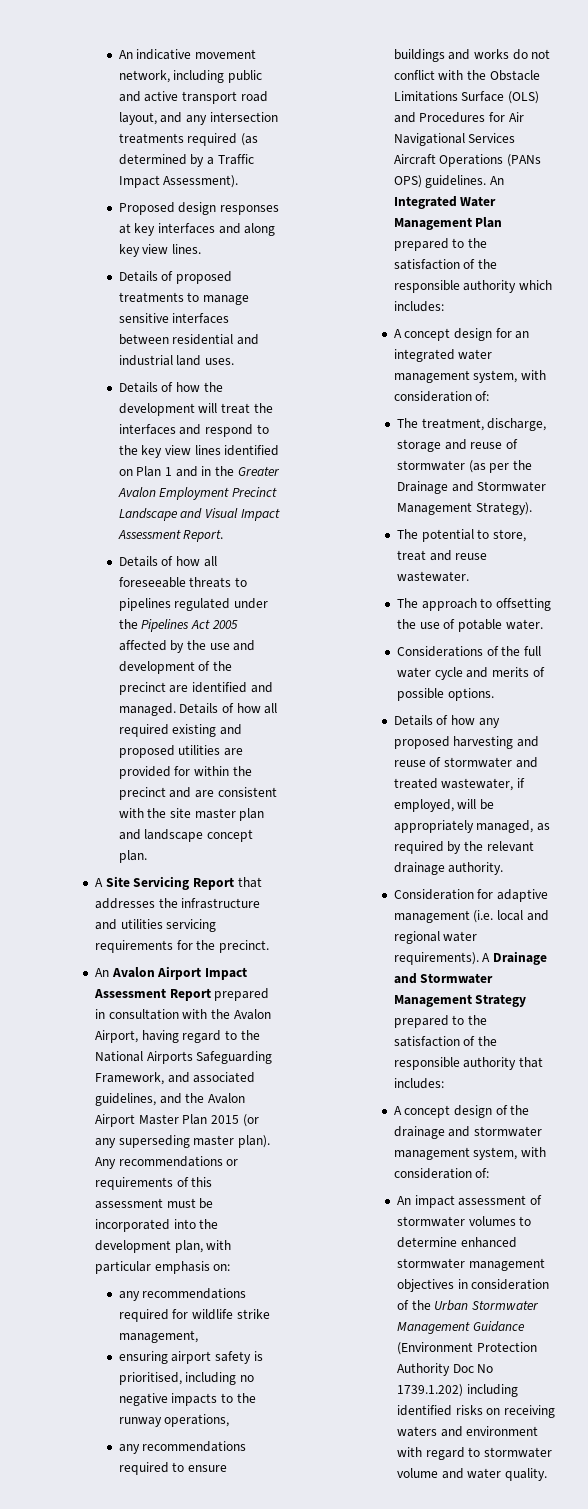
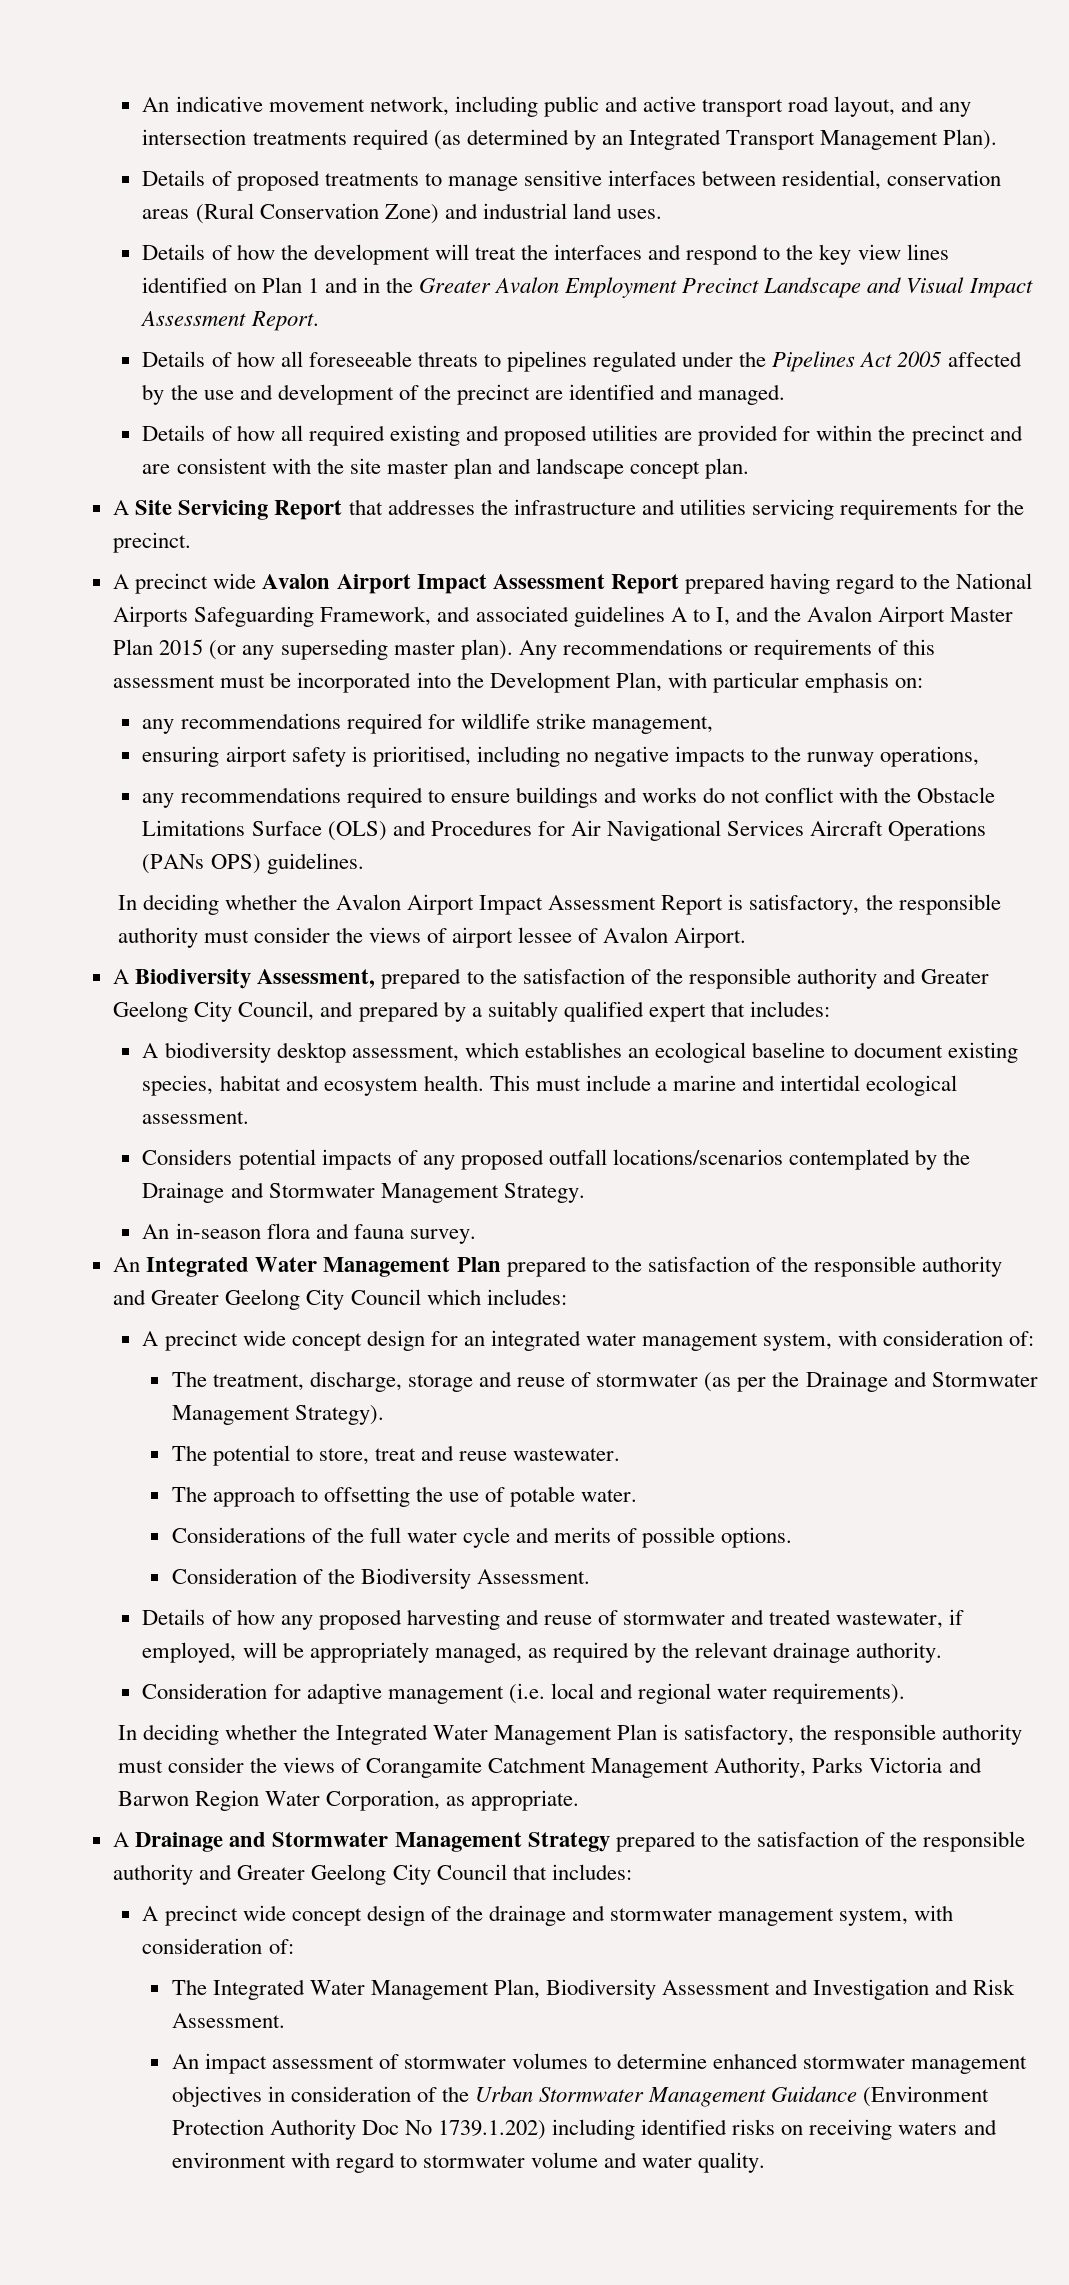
- An indicative movement network, including public and active transport road layout, and any intersection treatments required (as determined by a Traffic Impact Assessment).
- Proposed design responses at key interfaces and along key view lines.
+ An indicative movement network, including public and active transport road layout, and any intersection treatments required (as determined by an Integrated Transport Management Plan).
- Details of proposed treatments to manage sensitive interfaces between residential and industrial land uses.
+ Details of proposed treatments to manage sensitive interfaces between residential, conservation areas (Rural Conservation Zone) and industrial land uses.
- Details of how all foreseeable threats to pipelines regulated under the Pipelines Act 2005 affected by the use and development of the precinct are identified and managed. Details of how all required existing and proposed utilities are provided for within the precinct and are consistent with the site master plan and landscape concept plan.
+ Details of how all foreseeable threats to pipelines regulated under the Pipelines Act 2005 affected by the use and development of the precinct are identified and managed.
+ Details of how all required existing and proposed utilities are provided for within the precinct and are consistent with the site master plan and landscape concept plan.
- An Avalon Airport Impact Assessment Report prepared in consultation with the Avalon Airport, having regard to the National Airports Safeguarding Framework, and associated guidelines, and the Avalon Airport Master Plan 2015 (or any superseding master plan).
+ A precinct wide Avalon Airport Impact Assessment Report prepared having regard to the National Airports Safeguarding Framework, and associated guidelines A to I, and the Avalon Airport Master Plan 2015 (or any superseding master plan).
- Any recommendations or requirements of this assessment must be incorporated into the development plan, with particular emphasis on:
+ Any recommendations or requirements of this assessment must be incorporated into the Development Plan, with particular emphasis on:
- any recommendations required to ensure buildings and works do not conflict with the Obstacle Limitations Surface (OLS) and Procedures for Air Navigational Services Aircraft Operations (PANs OPS) guidelines. An Integrated Water Management Plan prepared to the satisfaction of the responsible authority which includes:
+ any recommendations required to ensure buildings and works do not conflict with the Obstacle Limitations Surface (OLS) and Procedures for Air Navigational Services Aircraft Operations (PANs OPS) guidelines.
+ In deciding whether the Avalon Airport Impact Assessment Report is satisfactory, the responsible authority must consider the views of airport lessee of Avalon Airport.
+ A Biodiversity Assessment, prepared to the satisfaction of the responsible authority and Greater Geelong City Council, and prepared by a suitably qualified expert that includes:
+ A biodiversity desktop assessment, which establishes an ecological baseline to document existing species, habitat and ecosystem health. This must include a marine and intertidal ecological assessment.
+ Considers potential impacts of any proposed outfall locations/scenarios contemplated by the Drainage and Stormwater Management Strategy.
+ An in-season flora and fauna survey.
+ An Integrated Water Management Plan prepared to the satisfaction of the responsible authority and Greater Geelong City Council which includes:
- A concept design for an integrated water management system, with consideration of:
+ A precinct wide concept design for an integrated water management system, with consideration of:
+ Consideration of the Biodiversity Assessment.
- Consideration for adaptive management (i.e. local and regional water requirements). A Drainage and Stormwater Management Strategy prepared to the satisfaction of the responsible authority that includes:
- A concept design of the drainage and stormwater management system, with consideration of:
+ Consideration for adaptive management (i.e. local and regional water requirements).
+ In deciding whether the Integrated Water Management Plan is satisfactory, the responsible authority must consider the views of Corangamite Catchment Management Authority, Parks Victoria and Barwon Region Water Corporation, as appropriate.
+ A Drainage and Stormwater Management Strategy prepared to the satisfaction of the responsible authority and Greater Geelong City Council that includes:
+ A precinct wide concept design of the drainage and stormwater management system, with consideration of:
+ The Integrated Water Management Plan, Biodiversity Assessment and Investigation and Risk Assessment.

